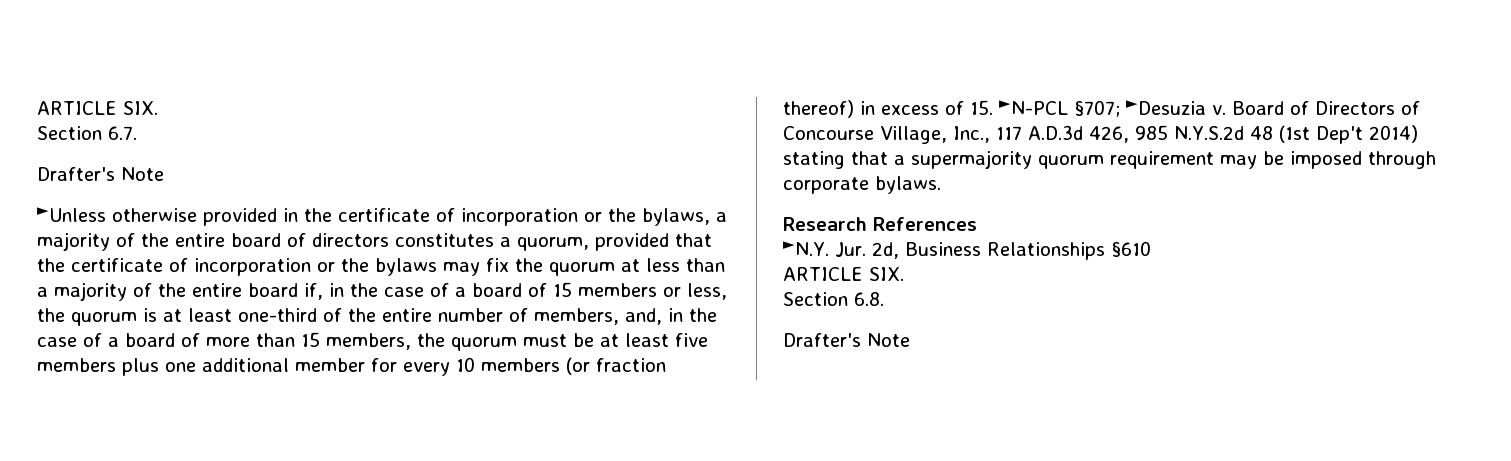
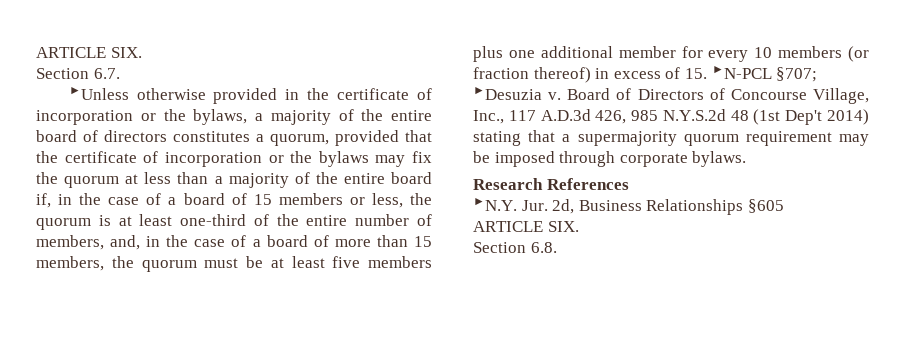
  Section 6.7.
- Drafter's Note
- ►N.Y. Jur. 2d, Business Relationships §610
+ ►N.Y. Jur. 2d, Business Relationships §605
  Section 6.8.
- Drafter's Note

